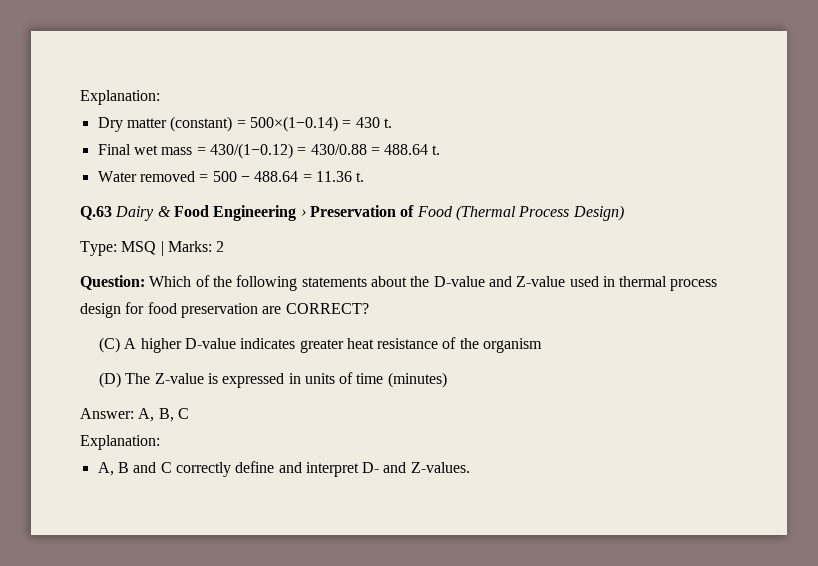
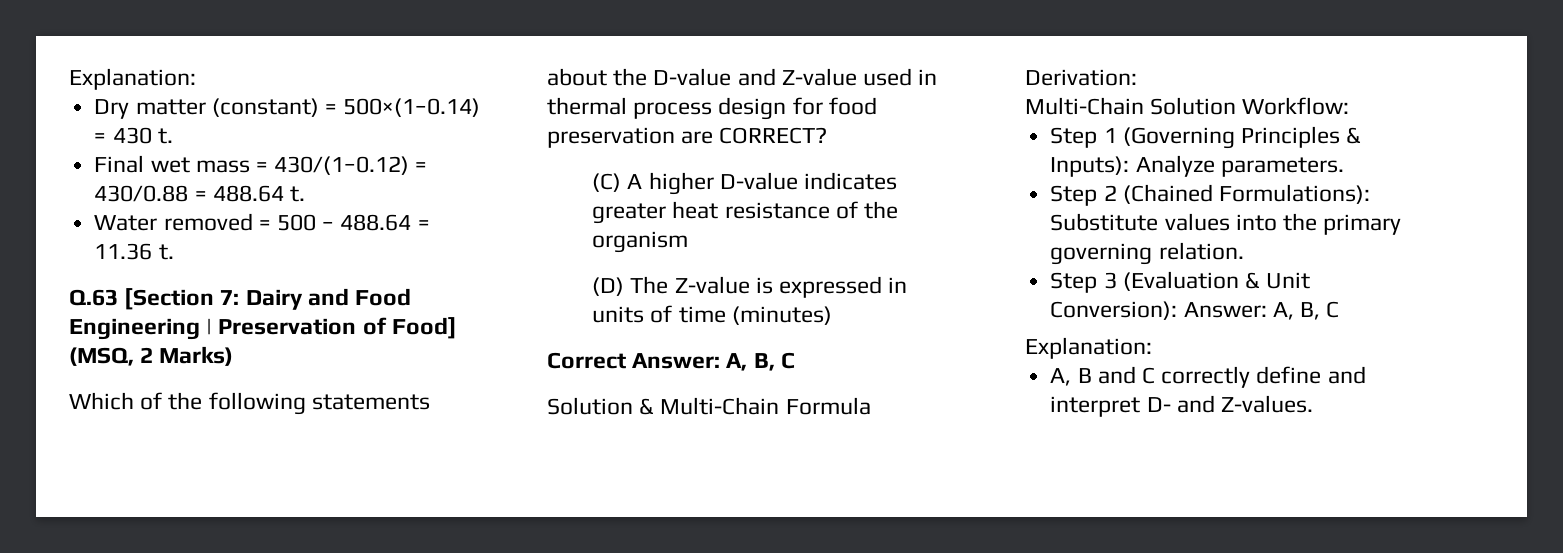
- Q.63 Dairy & Food Engineering › Preservation of Food (Thermal Process Design)
- Type: MSQ | Marks: 2
- Question: Which of the following statements about the D-value and Z-value used in thermal process design for food preservation are CORRECT?
+ Q.63 [Section 7: Dairy and Food Engineering | Preservation of Food] (MSQ, 2 Marks)
+ Which of the following statements about the D-value and Z-value used in thermal process design for food preservation are CORRECT?
- Answer: A, B, C
+ Correct Answer: A, B, C
+ Solution & Multi-Chain Formula Derivation:
+ Multi-Chain Solution Workflow:
+ Step 1 (Governing Principles & Inputs): Analyze parameters.
+ Step 2 (Chained Formulations): Substitute values into the primary governing relation.
+ Step 3 (Evaluation & Unit Conversion): Answer: A, B, C

